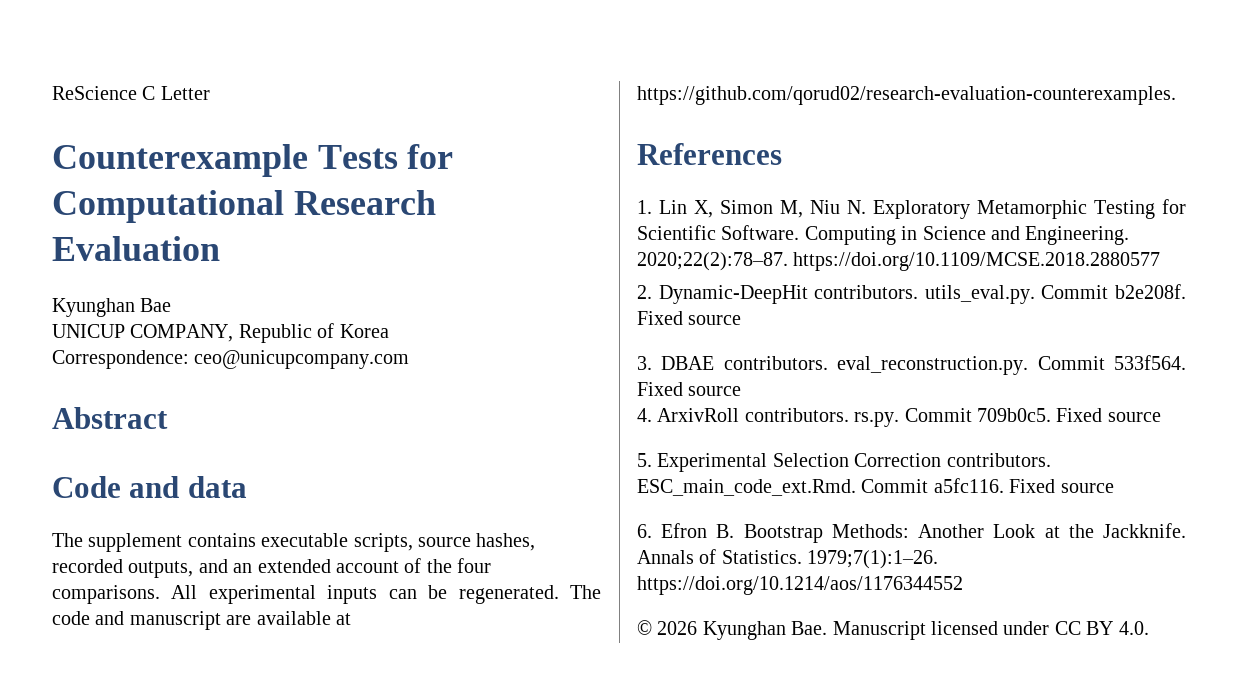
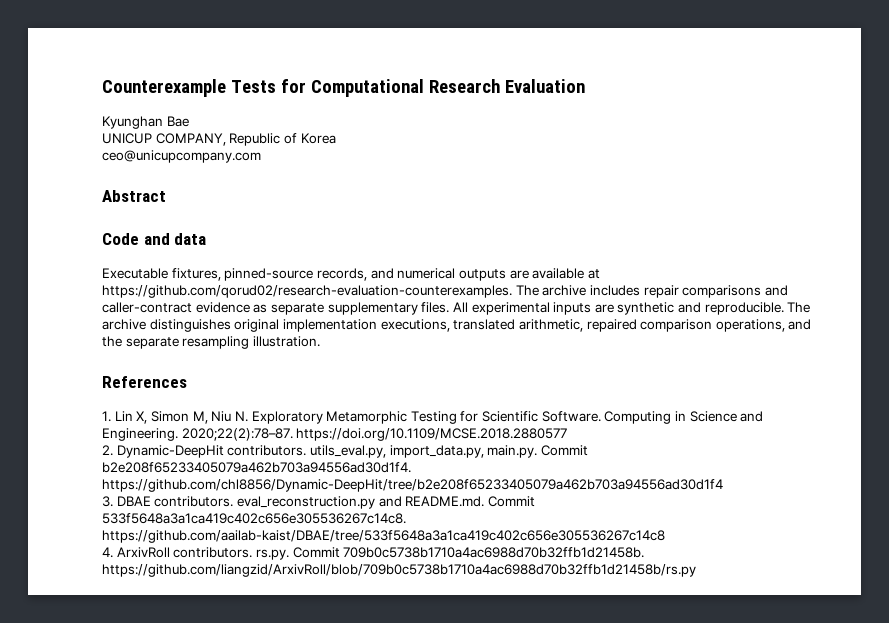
- ReScience C Letter
- Correspondence: ceo@unicupcompany.com
+ ceo@unicupcompany.com
- The supplement contains executable scripts, source hashes, recorded outputs, and an extended account of the four comparisons. All experimental inputs can be regenerated. The code and manuscript are available at https://github.com/qorud02/research-evaluation-counterexamples.
+ Executable fixtures, pinned-source records, and numerical outputs are available at https://github.com/qorud02/research-evaluation-counterexamples. The archive includes repair comparisons and caller-contract evidence as separate supplementary files. All experimental inputs are synthetic and reproducible. The archive distinguishes original implementation executions, translated arithmetic, repaired comparison operations, and the separate resampling illustration.
- 2. Dynamic-DeepHit contributors. utils_eval.py. Commit b2e208f. Fixed source
- 3. DBAE contributors. eval_reconstruction.py. Commit 533f564. Fixed source
+ 2. Dynamic-DeepHit contributors. utils_eval.py, import_data.py, main.py. Commit b2e208f65233405079a462b703a94556ad30d1f4. https://github.com/chl8856/Dynamic-DeepHit/tree/b2e208f65233405079a462b703a94556ad30d1f4
+ 3. DBAE contributors. eval_reconstruction.py and README.md. Commit 533f5648a3a1ca419c402c656e305536267c14c8. https://github.com/aailab-kaist/DBAE/tree/533f5648a3a1ca419c402c656e305536267c14c8
- 4. ArxivRoll contributors. rs.py. Commit 709b0c5. Fixed source
- 5. Experimental Selection Correction contributors. ESC_main_code_ext.Rmd. Commit a5fc116. Fixed source
- 6. Efron B. Bootstrap Methods: Another Look at the Jackknife. Annals of Statistics. 1979;7(1):1–26. https://doi.org/10.1214/aos/1176344552
- © 2026 Kyunghan Bae. Manuscript licensed under CC BY 4.0.
+ 4. ArxivRoll contributors. rs.py. Commit 709b0c5738b1710a4ac6988d70b32ffb1d21458b. https://github.com/liangzid/ArxivRoll/blob/709b0c5738b1710a4ac6988d70b32ffb1d21458b/rs.py

